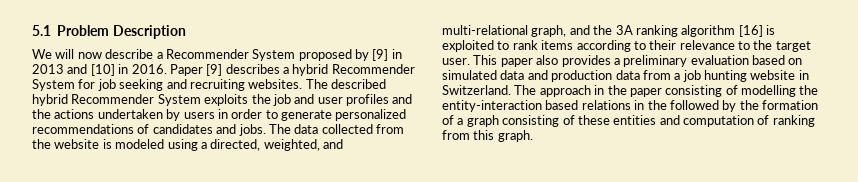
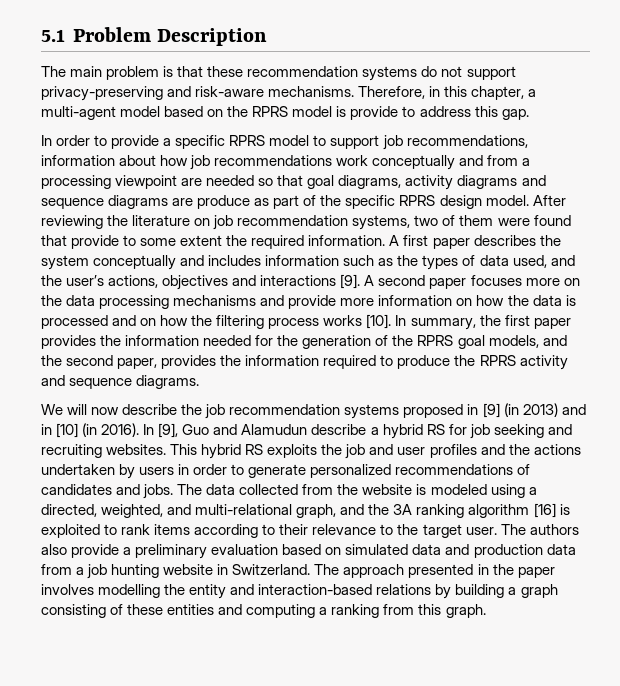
- We will now describe a Recommender System proposed by [9] in 2013 and [10] in 2016. Paper [9] describes a hybrid Recommender System for job seeking and recruiting websites.
+ The main problem is that these recommendation systems do not support privacy-preserving and risk-aware mechanisms. Therefore, in this chapter, a multi-agent model based on the RPRS model is provide to address this gap.
+ In order to provide a specific RPRS model to support job recommendations, information about how job recommendations work conceptually and from a processing viewpoint are needed so that goal diagrams, activity diagrams and sequence diagrams are produce as part of the specific RPRS design model. After reviewing the literature on job recommendation systems, two of them were found that provide to some extent the required information. A first paper describes the system conceptually and includes information such as the types of data used, and the user’s actions, objectives and interactions [9]. A second paper focuses more on the data processing mechanisms and provide more information on how the data is processed and on how the filtering process works [10]. In summary, the first paper provides the information needed for the generation of the RPRS goal models, and the second paper, provides the information required to produce the RPRS activity and sequence diagrams.
+ We will now describe the job recommendation systems proposed in [9] (in 2013) and in [10] (in 2016). In [9], Guo and Alamudun describe a hybrid RS for job seeking and recruiting websites.
- The described hybrid Recommender System exploits the job and user profiles and the actions undertaken by users in order to generate personalized recommendations of candidates and jobs.
+ This hybrid RS exploits the job and user profiles and the actions undertaken by users in order to generate personalized recommendations of candidates and jobs.
- This paper also provides a preliminary evaluation based on simulated data and production data from a job hunting website in Switzerland.
+ The authors also provide a preliminary evaluation based on simulated data and production data from a job hunting website in Switzerland.
- The approach in the paper consisting of modelling the entity-interaction based relations in the followed by the formation of a graph consisting of these entities and computation of ranking from this graph.
+ The approach presented in the paper involves modelling the entity and interaction-based relations by building a graph consisting of these entities and computing a ranking from this graph.

